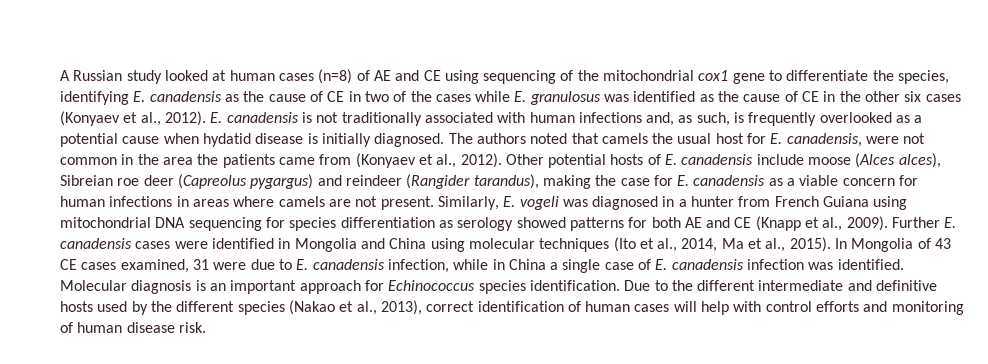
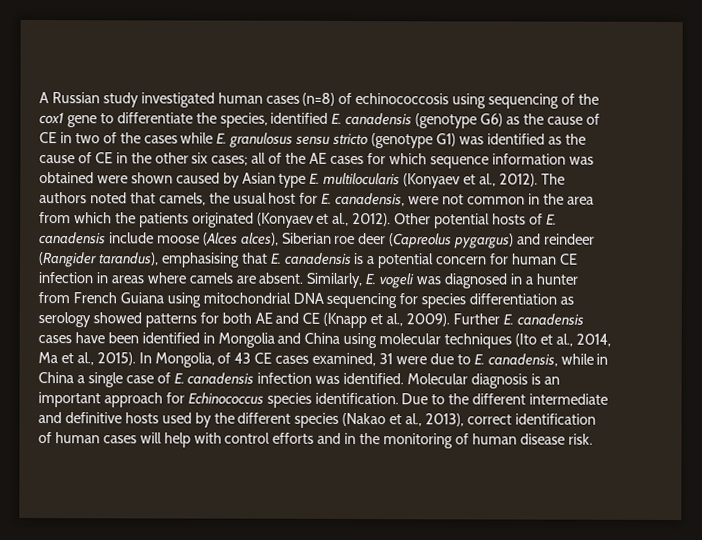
- A Russian study looked at human cases (n=8) of AE and CE using sequencing of the mitochondrial cox1 gene to differentiate the species, identifying E. canadensis as the cause of CE in two of the cases while E. granulosus was identified as the cause of CE in the other six cases (Konyaev et al., 2012). E. canadensis is not traditionally associated with human infections and, as such, is frequently overlooked as a potential cause when hydatid disease is initially diagnosed.
+ A Russian study investigated human cases (n=8) of echinococcosis using sequencing of the cox1 gene to differentiate the species, identified E. canadensis (genotype G6) as the cause of CE in two of the cases while E. granulosus sensu stricto (genotype G1) was identified as the cause of CE in the other six cases; all of the AE cases for which sequence information was obtained were shown caused by Asian type E. multilocularis (Konyaev et al., 2012).
- The authors noted that camels the usual host for E. canadensis, were not common in the area the patients came from (Konyaev et al., 2012).
+ The authors noted that camels, the usual host for E. canadensis, were not common in the area from which the patients originated (Konyaev et al., 2012).
- Other potential hosts of E. canadensis include moose (Alces alces), Sibreian roe deer (Capreolus pygargus) and reindeer (Rangider tarandus), making the case for E. canadensis as a viable concern for human infections in areas where camels are not present.
+ Other potential hosts of E. canadensis include moose (Alces alces), Siberian roe deer (Capreolus pygargus) and reindeer (Rangider tarandus), emphasising that E. canadensis is a potential concern for human CE infection in areas where camels are absent.
- Further E. canadensis cases were identified in Mongolia and China using molecular techniques (Ito et al., 2014, Ma et al., 2015).
+ Further E. canadensis cases have been identified in Mongolia and China using molecular techniques (Ito et al., 2014, Ma et al., 2015).
- In Mongolia of 43 CE cases examined, 31 were due to E. canadensis infection, while in China a single case of E. canadensis infection was identified.
+ In Mongolia, of 43 CE cases examined, 31 were due to E. canadensis, while in China a single case of E. canadensis infection was identified.
- Due to the different intermediate and definitive hosts used by the different species (Nakao et al., 2013), correct identification of human cases will help with control efforts and monitoring of human disease risk.
+ Due to the different intermediate and definitive hosts used by the different species (Nakao et al., 2013), correct identification of human cases will help with control efforts and in the monitoring of human disease risk.

